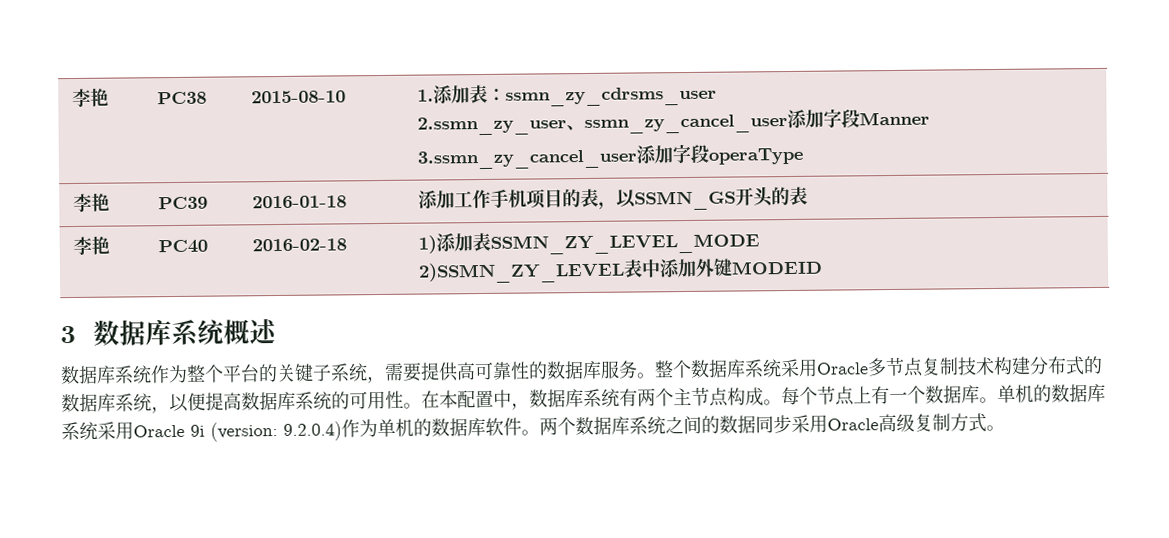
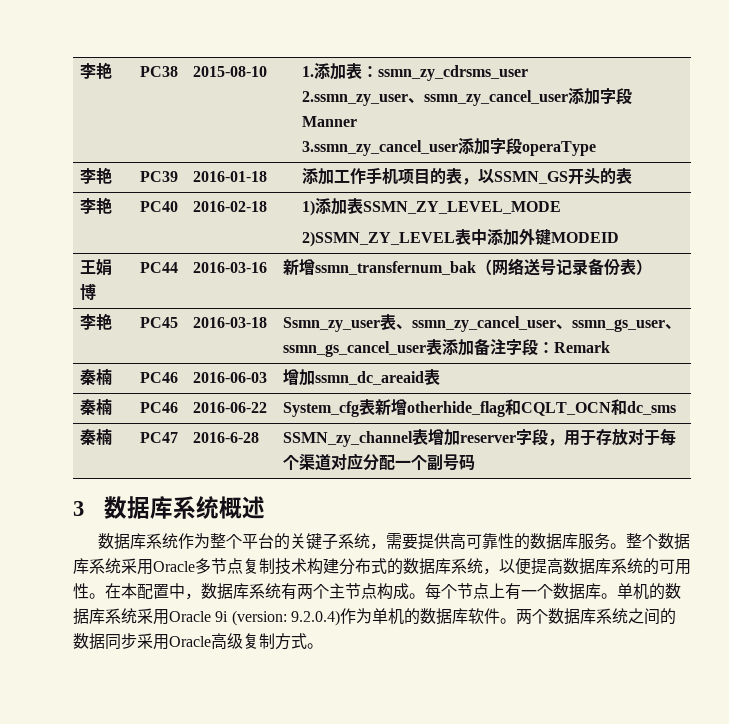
+ 王娟博 | PC44 | 2016-03-16 | 新增ssmn_transfernum_bak（网络送号记录备份表）
+ 李艳 | PC45 | 2016-03-18 | Ssmn_zy_user表、ssmn_zy_cancel_user、ssmn_gs_user、ssmn_gs_cancel_user表添加备注字段：Remark
+ 秦楠 | PC46 | 2016-06-03 | 增加ssmn_dc_areaid表
+ 秦楠 | PC46 | 2016-06-22 | System_cfg表新增otherhide_flag和CQLT_OCN和dc_sms
+ 秦楠 | PC47 | 2016-6-28 | SSMN_zy_channel表增加reserver字段，用于存放对于每个渠道对应分配一个副号码

